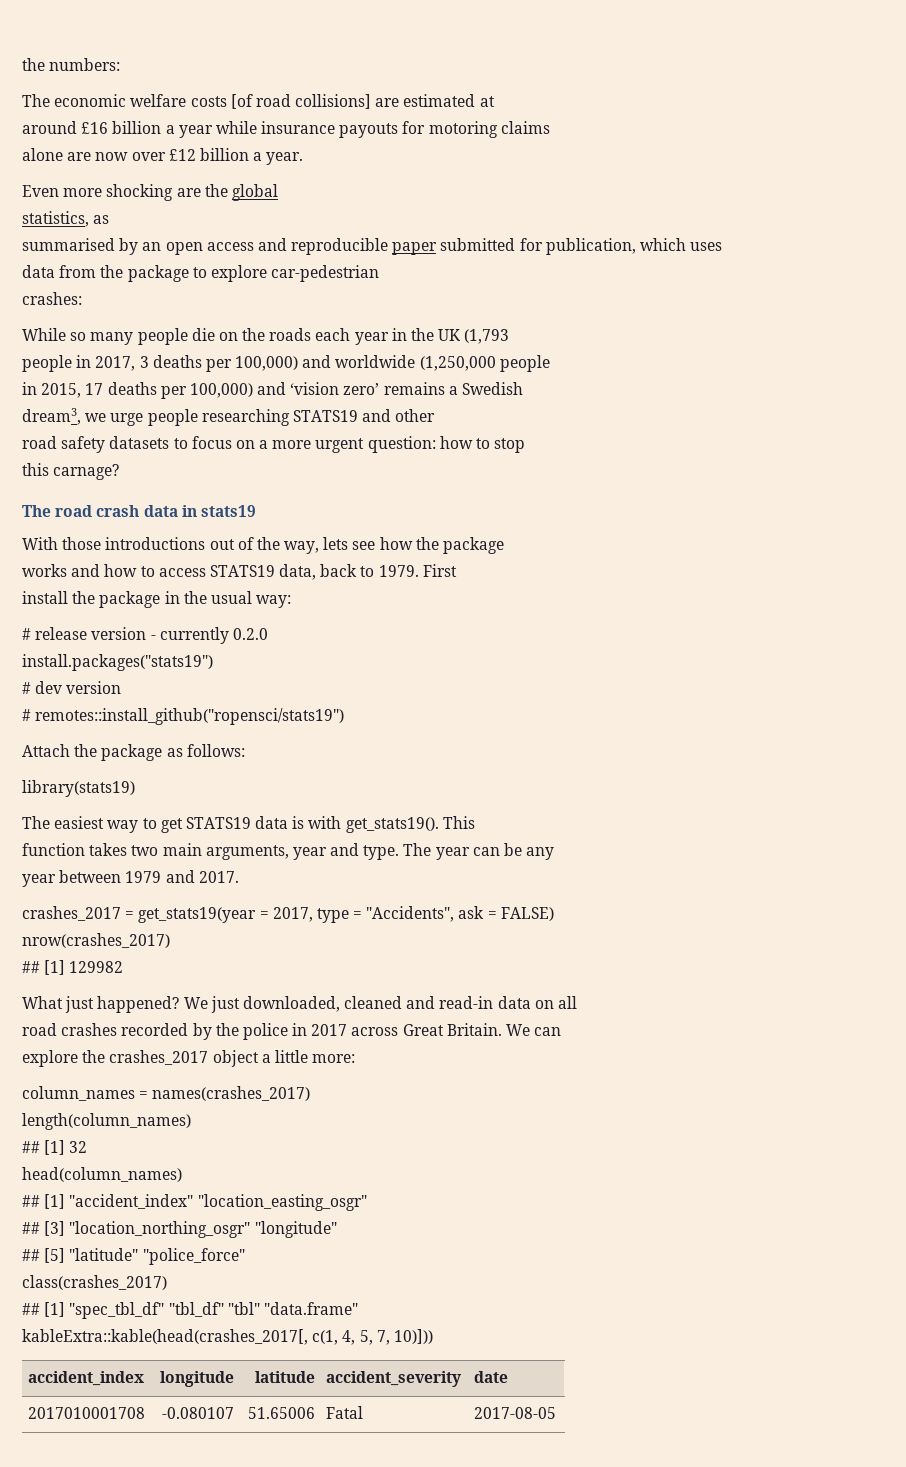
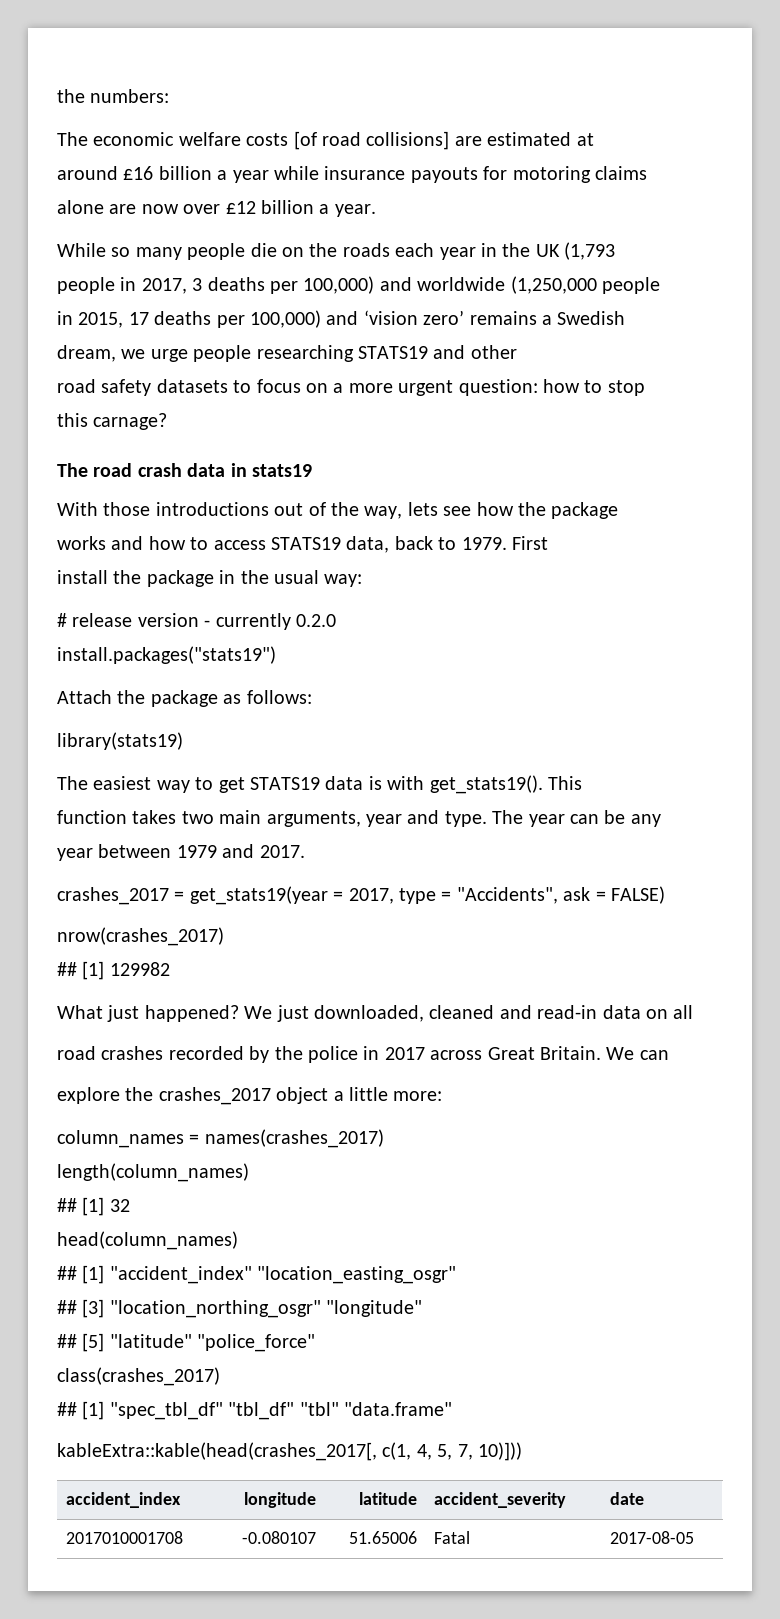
- Even more shocking are the global
- statistics, as
- summarised by an open access and reproducible paper submitted for publication, which uses
- data from the package to explore car-pedestrian
- crashes:
- dream3, we urge people researching STATS19 and other
+ dream, we urge people researching STATS19 and other
- # dev version
- # remotes::install_github("ropensci/stats19")

